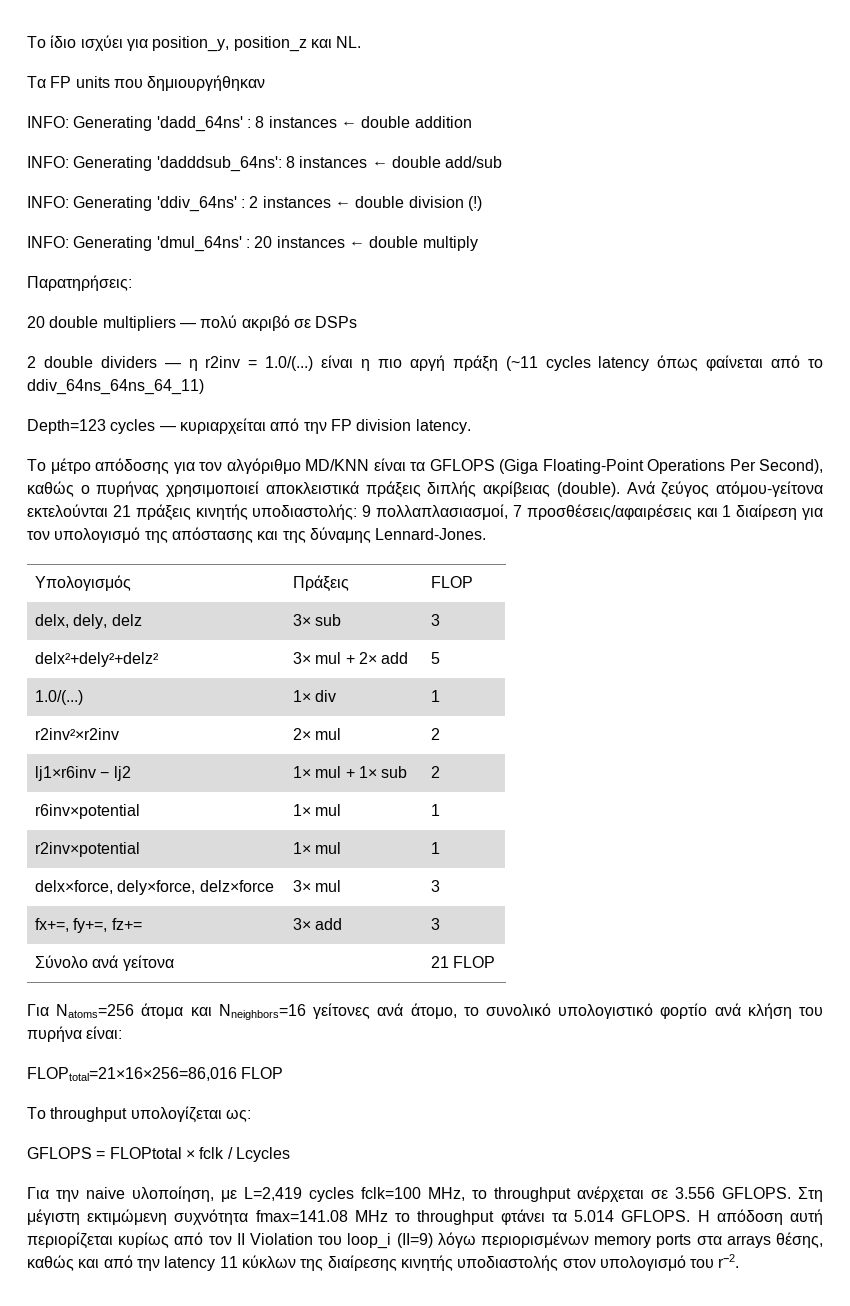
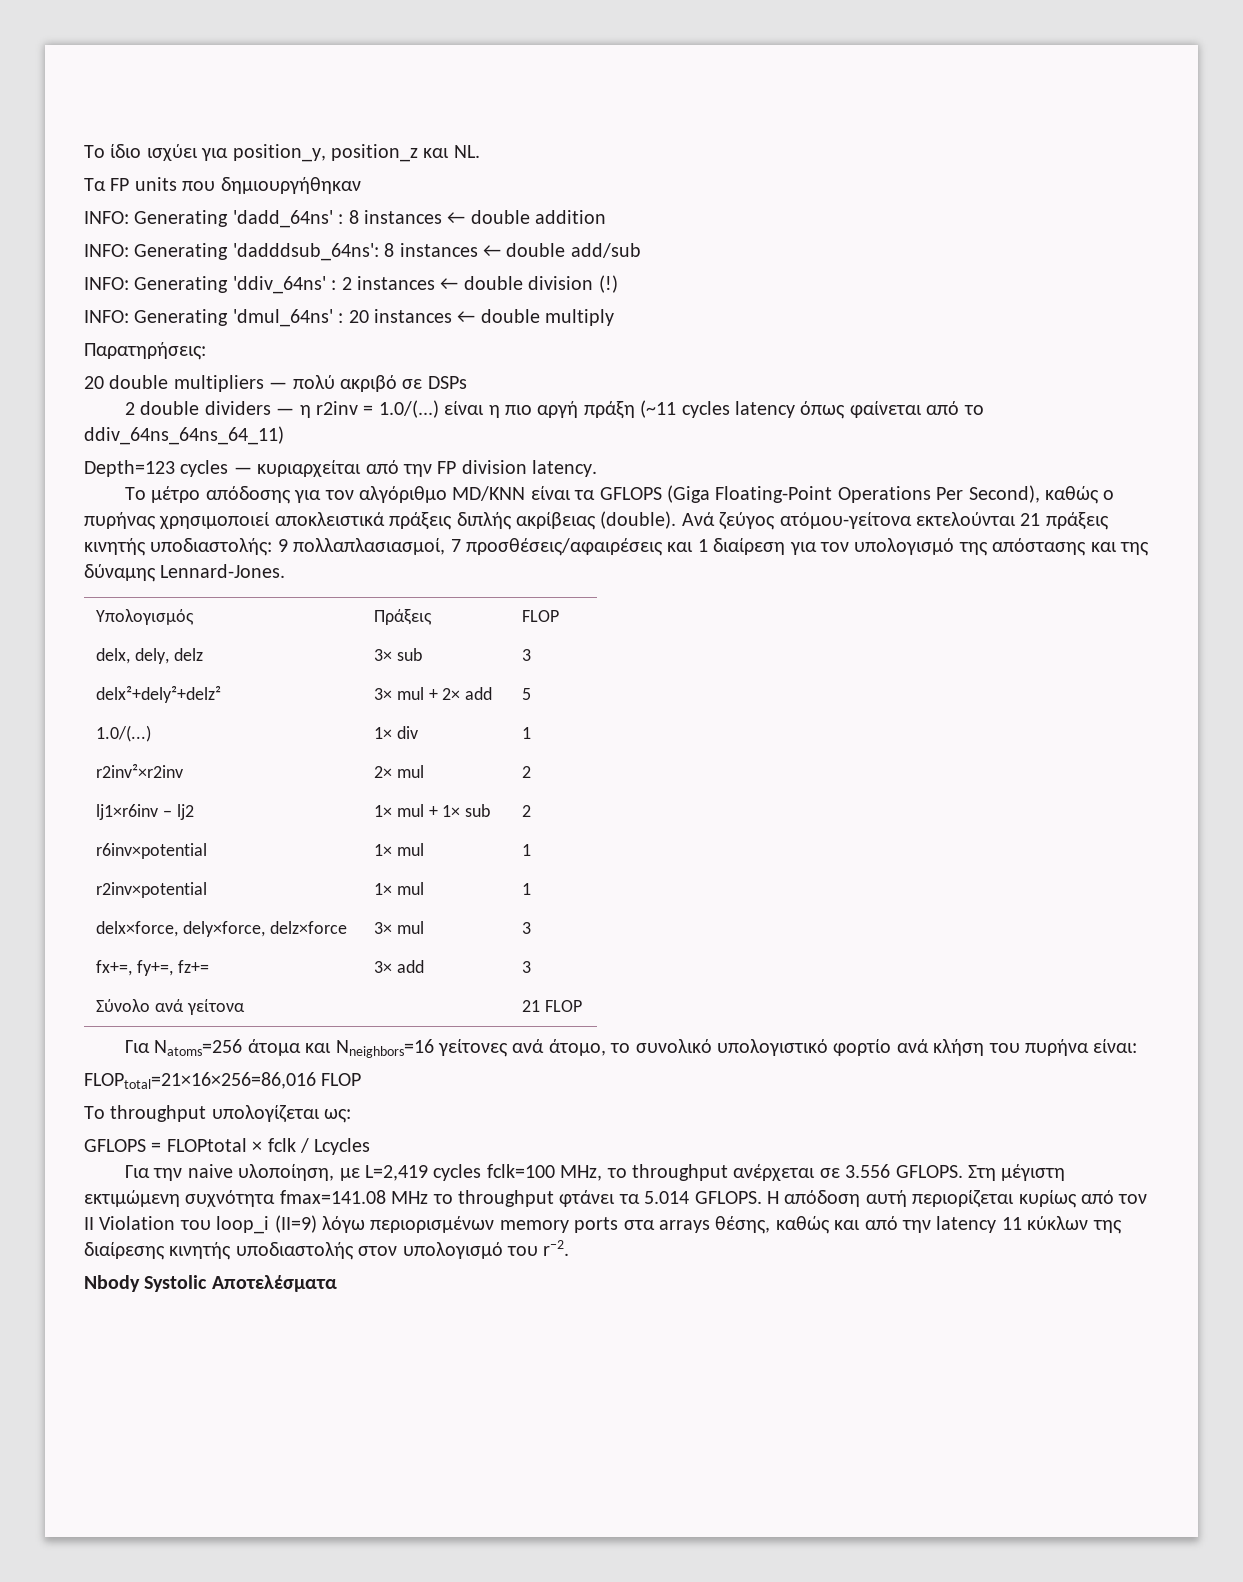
+ Nbody Systolic Αποτελέσματα

